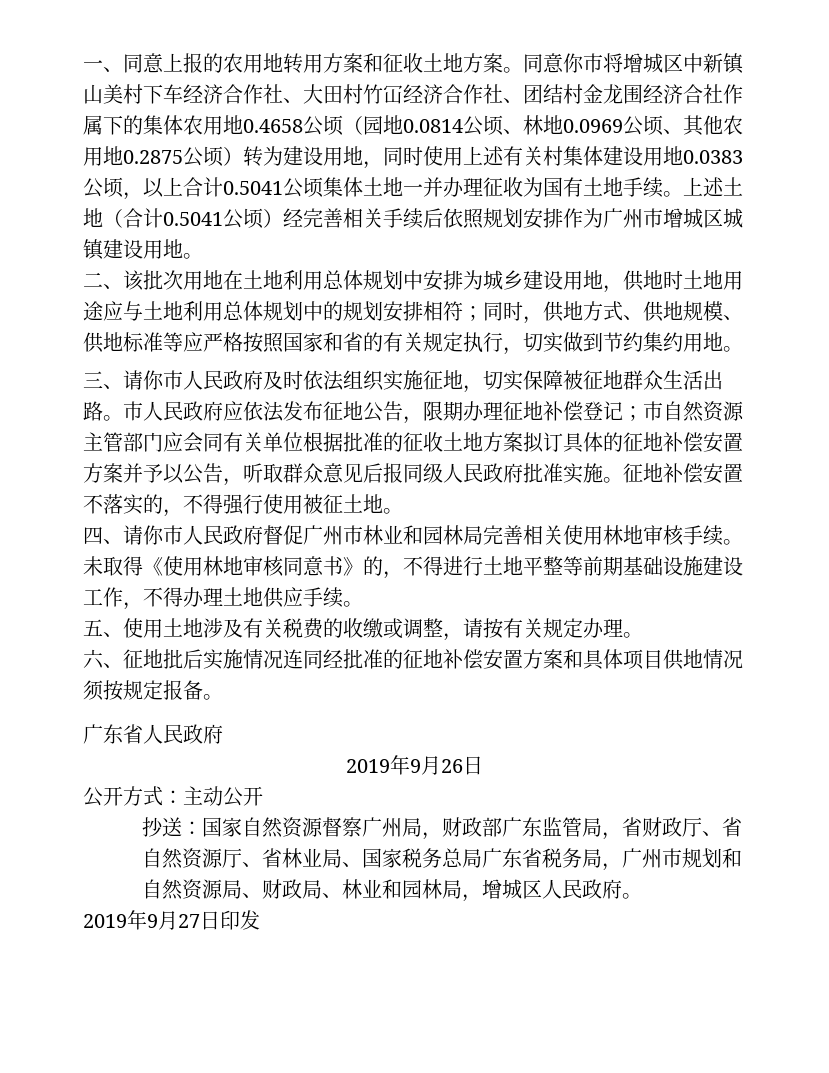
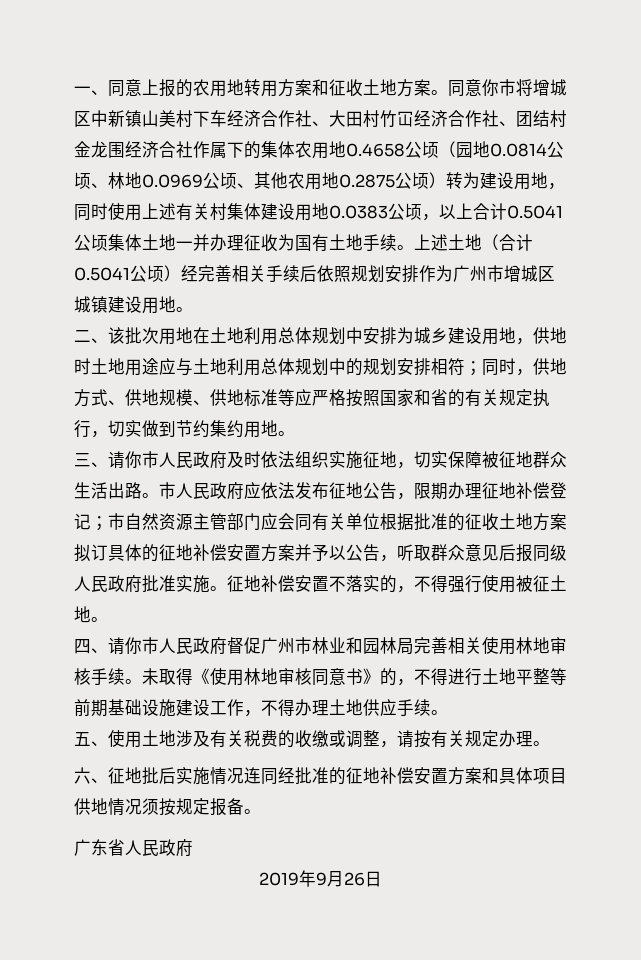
- 公开方式：主动公开
- 抄送：国家自然资源督察广州局，财政部广东监管局，省财政厅、省自然资源厅、省林业局、国家税务总局广东省税务局，广州市规划和自然资源局、财政局、林业和园林局，增城区人民政府。
- 2019年9月27日印发

